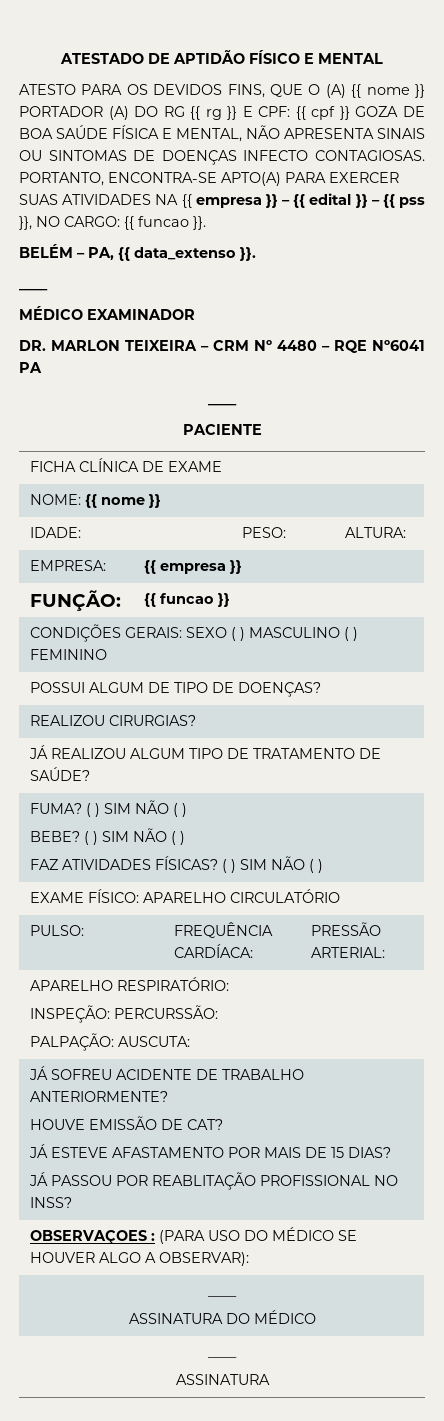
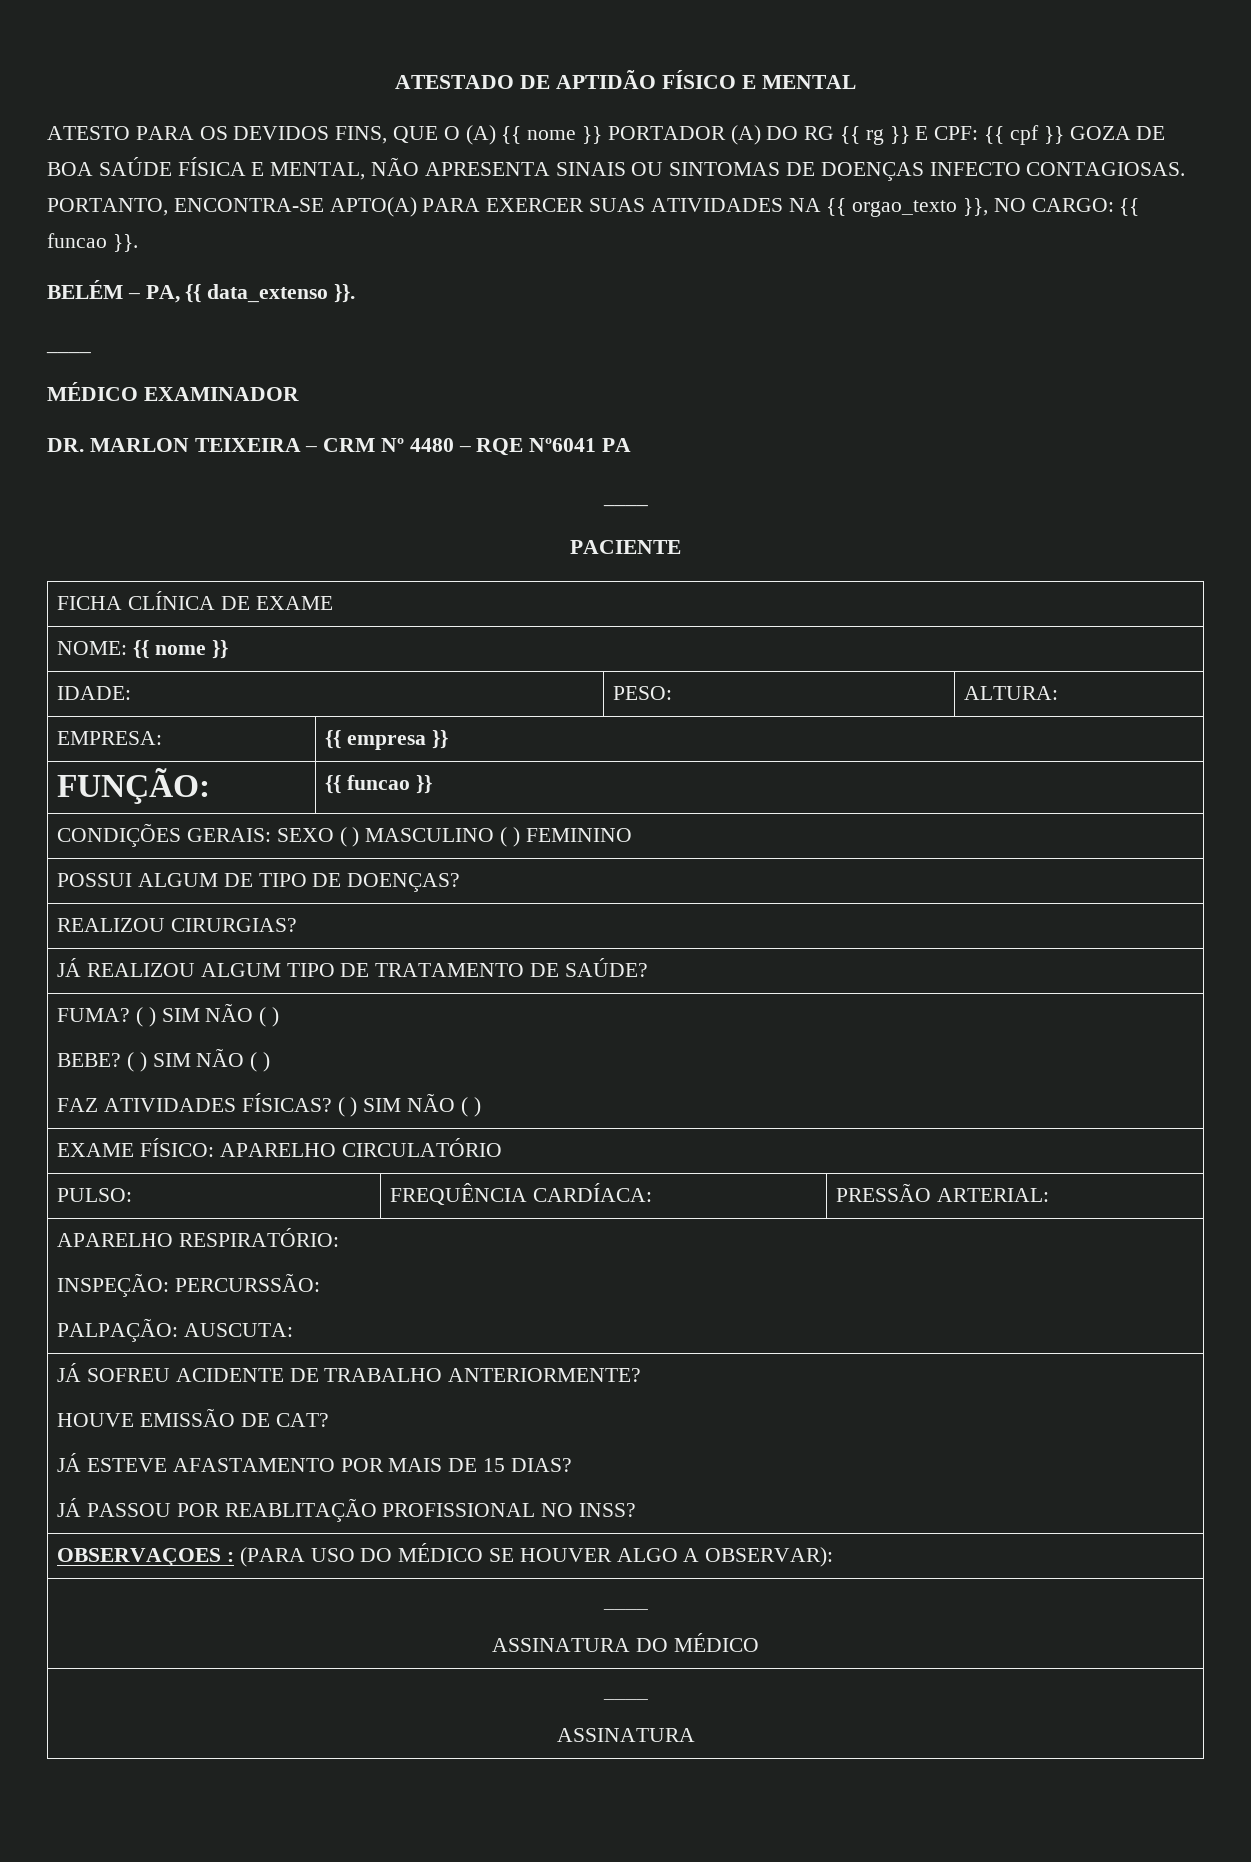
- PORTANTO, ENCONTRA-SE APTO(A) PARA EXERCER SUAS ATIVIDADES NA {{ empresa }} – {{ edital }} – {{ pss }}, NO CARGO: {{ funcao }}.
+ PORTANTO, ENCONTRA-SE APTO(A) PARA EXERCER SUAS ATIVIDADES NA {{ orgao_texto }}, NO CARGO: {{ funcao }}.

